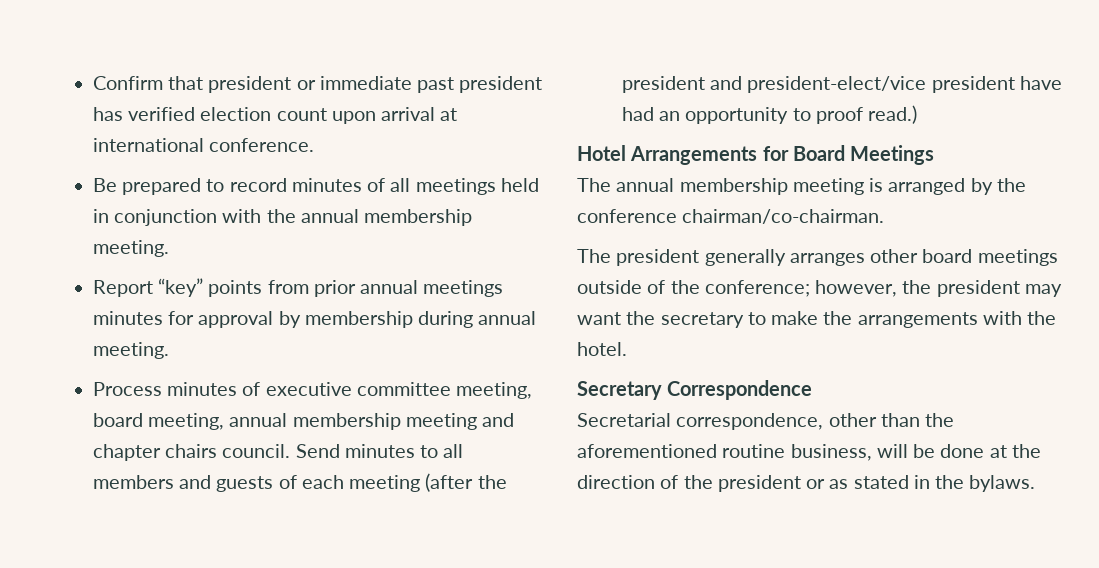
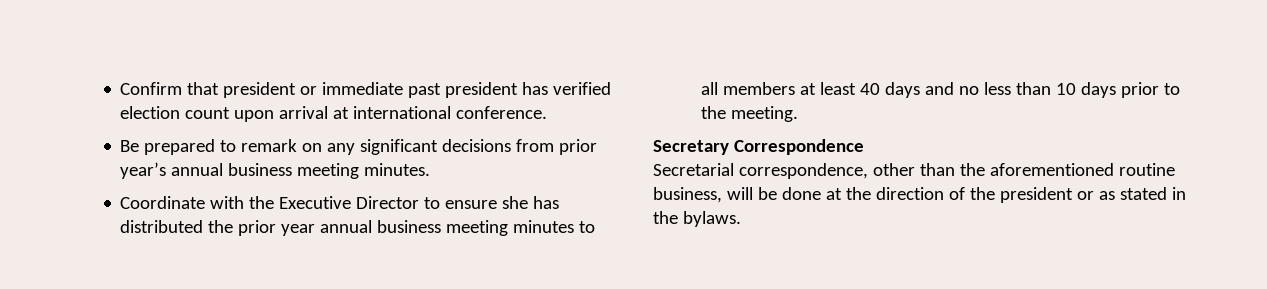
- Be prepared to record minutes of all meetings held in conjunction with the annual membership meeting.
- Report “key” points from prior annual meetings minutes for approval by membership during annual meeting.
- Process minutes of executive committee meeting, board meeting, annual membership meeting and chapter chairs council. Send minutes to all members and guests of each meeting (after the president and president-elect/vice president have had an opportunity to proof read.)
- Hotel Arrangements for Board Meetings
- The annual membership meeting is arranged by the conference chairman/co-chairman.
- The president generally arranges other board meetings outside of the conference; however, the president may want the secretary to make the arrangements with the hotel.
+ Be prepared to remark on any significant decisions from prior year’s annual business meeting minutes.
+ Coordinate with the Executive Director to ensure she has distributed the prior year annual business meeting minutes to all members at least 40 days and no less than 10 days prior to the meeting.

